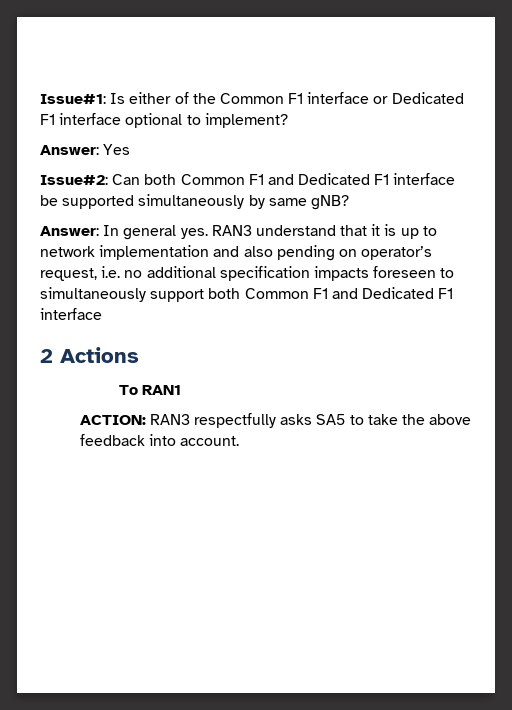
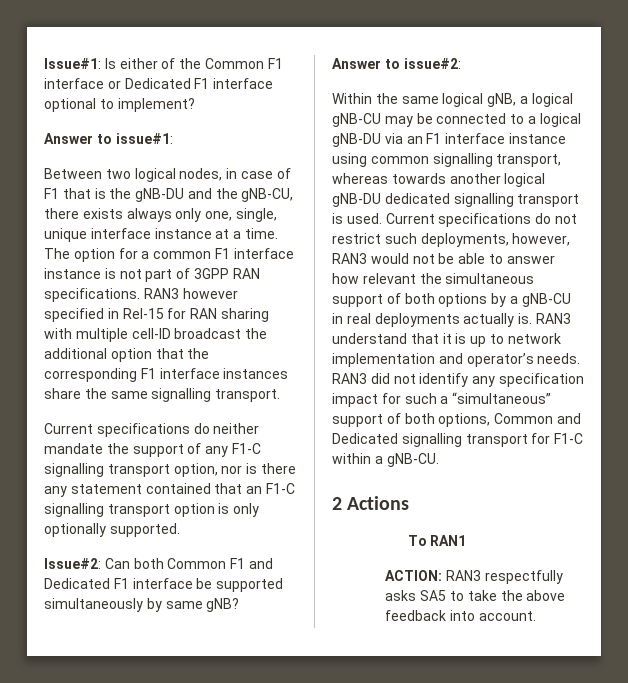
- Answer: Yes
+ Answer to issue#1:
+ Between two logical nodes, in case of F1 that is the gNB-DU and the gNB-CU, there exists always only one, single, unique interface instance at a time. The option for a common F1 interface instance is not part of 3GPP RAN specifications. RAN3 however specified in Rel-15 for RAN sharing with multiple cell-ID broadcast the additional option that the corresponding F1 interface instances share the same signalling transport.
+ Current specifications do neither mandate the support of any F1-C signalling transport option, nor is there any statement contained that an F1-C signalling transport option is only optionally supported.
- Answer: In general yes.
+ Answer to issue#2:
+ Within the same logical gNB, a logical gNB-CU may be connected to a logical gNB-DU via an F1 interface instance using common signalling transport, whereas towards another logical gNB-DU dedicated signalling transport is used. Current specifications do not restrict such deployments, however, RAN3 would not be able to answer how relevant the simultaneous support of both options by a gNB-CU in real deployments actually is.
- RAN3 understand that it is up to network implementation and also pending on operator’s request, i.e. no additional specification impacts foreseen to simultaneously support both Common F1 and Dedicated F1 interface
+ RAN3 understand that it is up to network implementation and operator’s needs. RAN3 did not identify any specification impact for such a “simultaneous” support of both options, Common and Dedicated signalling transport for F1-C within a gNB-CU.

